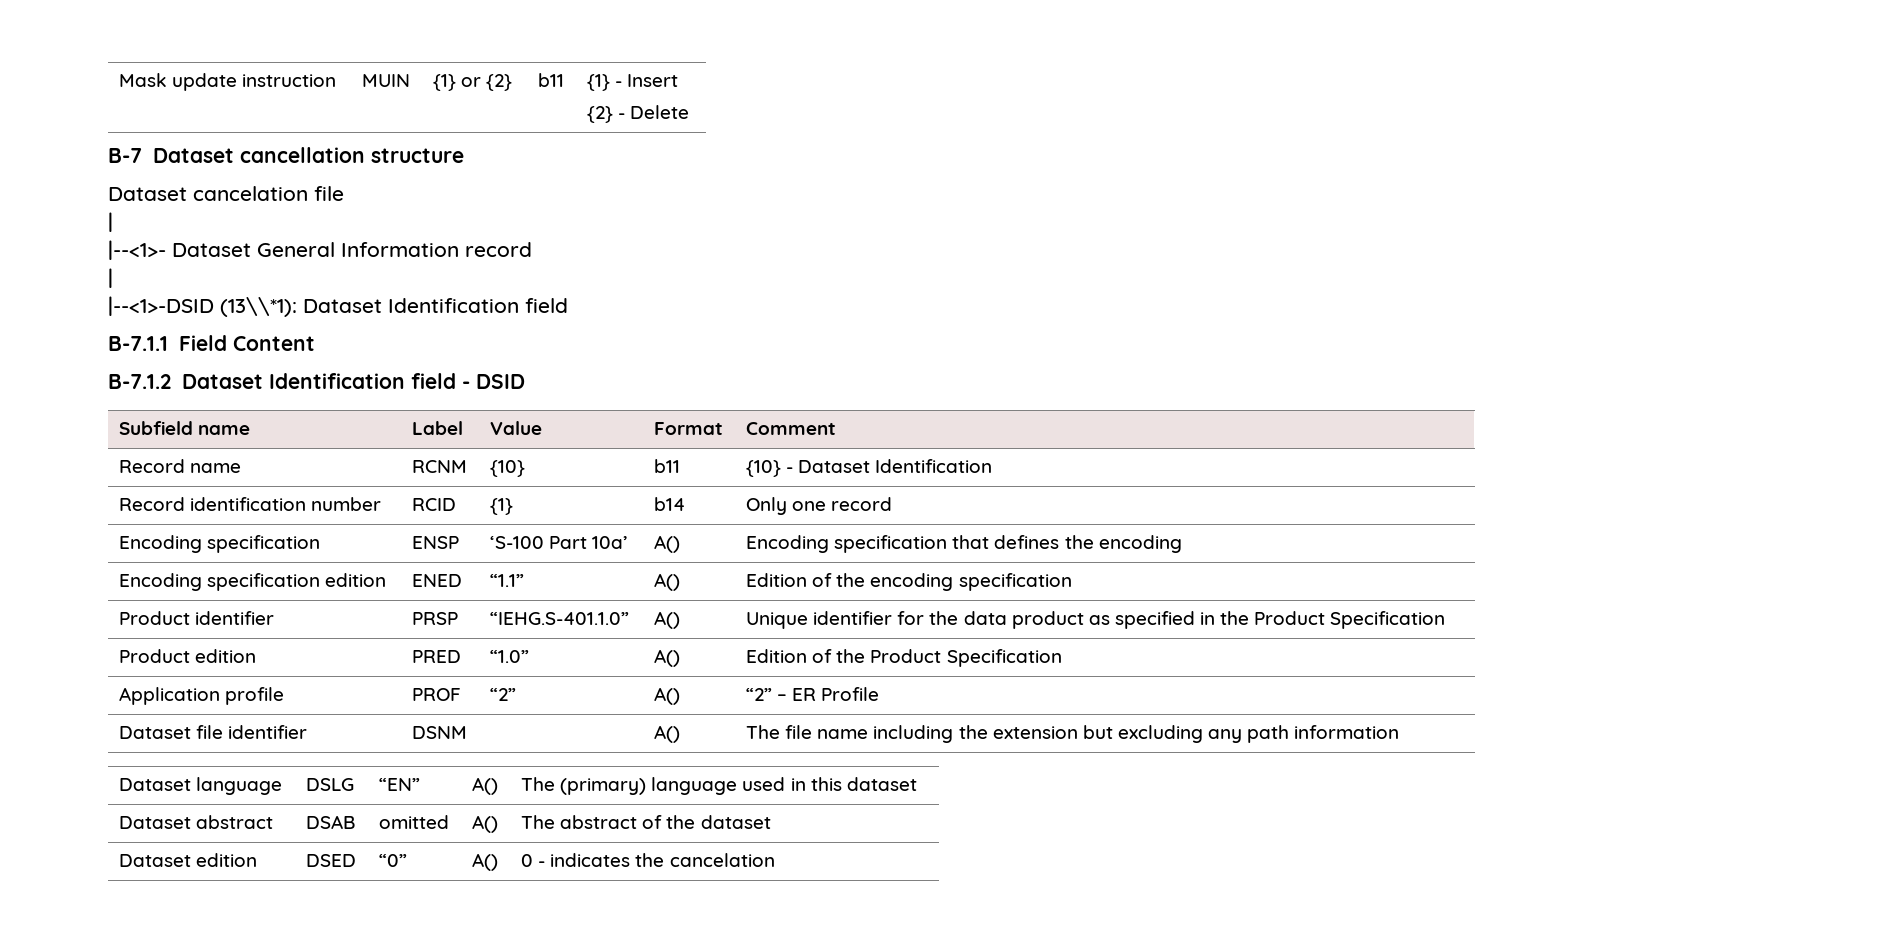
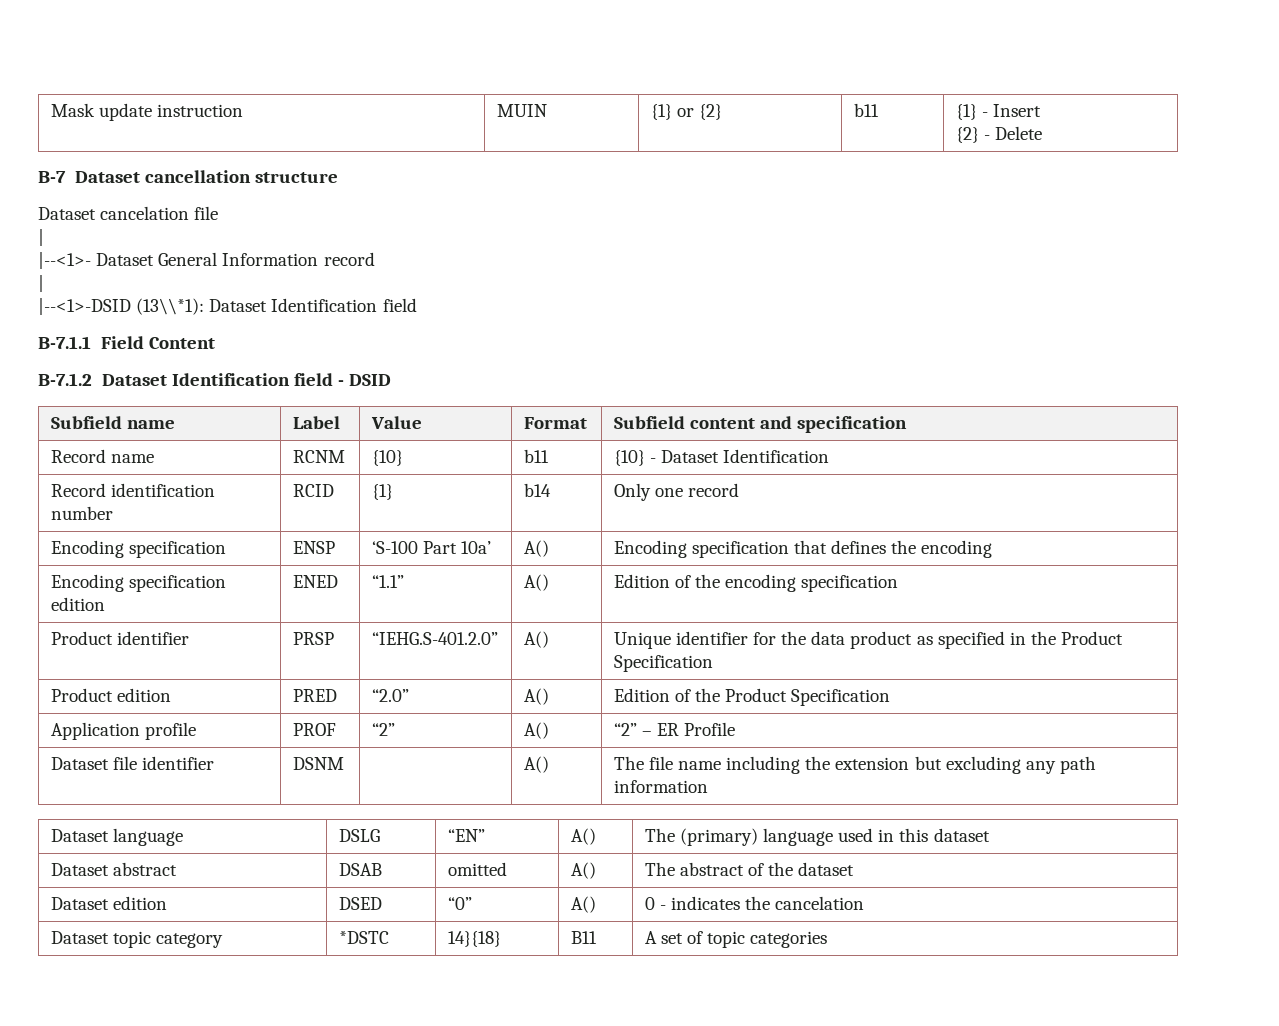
- Subfield name | Label | Value | Format | Comment
+ Subfield name | Label | Value | Format | Subfield content and specification
- Product identifier | PRSP | “IEHG.S-401.1.0” | A() | Unique identifier for the data product as specified in the Product Specification
+ Product identifier | PRSP | “IEHG.S-401.2.0” | A() | Unique identifier for the data product as specified in the Product Specification
- Product edition | PRED | “1.0” | A() | Edition of the Product Specification
+ Product edition | PRED | “2.0” | A() | Edition of the Product Specification
+ Dataset topic category | *DSTC | 14}{18} | B11 | A set of topic categories

